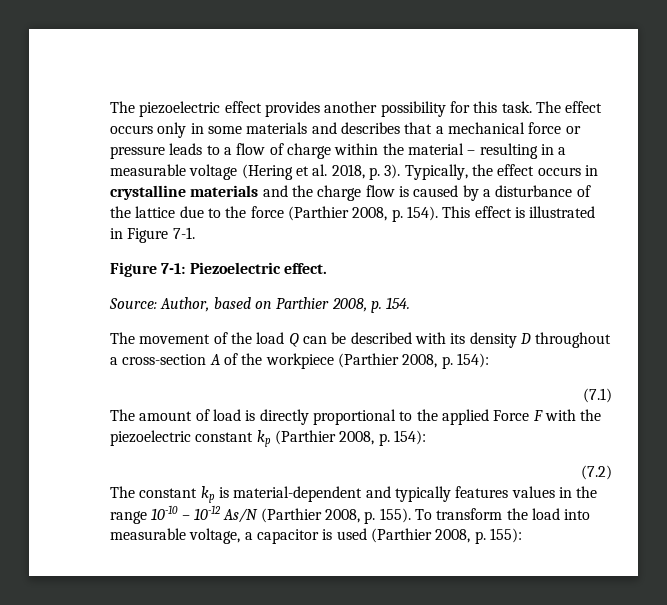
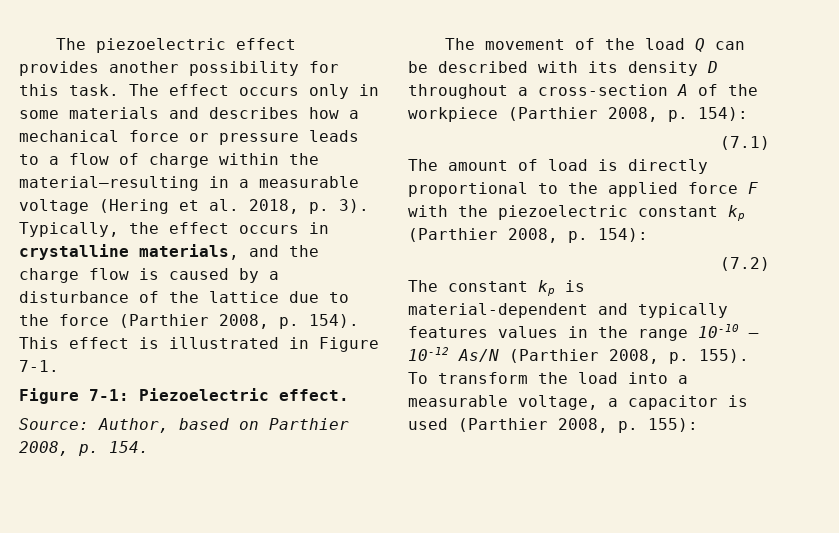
- The effect occurs only in some materials and describes that a mechanical force or pressure leads to a flow of charge within the material – resulting in a measurable voltage (Hering et al. 2018, p. 3).
+ The effect occurs only in some materials and describes how a mechanical force or pressure leads to a flow of charge within the material—resulting in a measurable voltage (Hering et al. 2018, p. 3).
- Typically, the effect occurs in crystalline materials and the charge flow is caused by a disturbance of the lattice due to the force (Parthier 2008, p. 154).
+ Typically, the effect occurs in crystalline materials, and the charge flow is caused by a disturbance of the lattice due to the force (Parthier 2008, p. 154).
- The amount of load is directly proportional to the applied Force F with the piezoelectric constant kp (Parthier 2008, p. 154):
+ The amount of load is directly proportional to the applied force F with the piezoelectric constant kp (Parthier 2008, p. 154):
- To transform the load into measurable voltage, a capacitor is used (Parthier 2008, p. 155):
+ To transform the load into a measurable voltage, a capacitor is used (Parthier 2008, p. 155):

